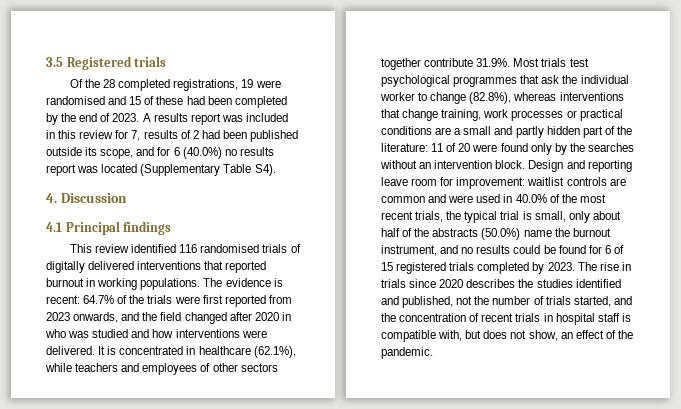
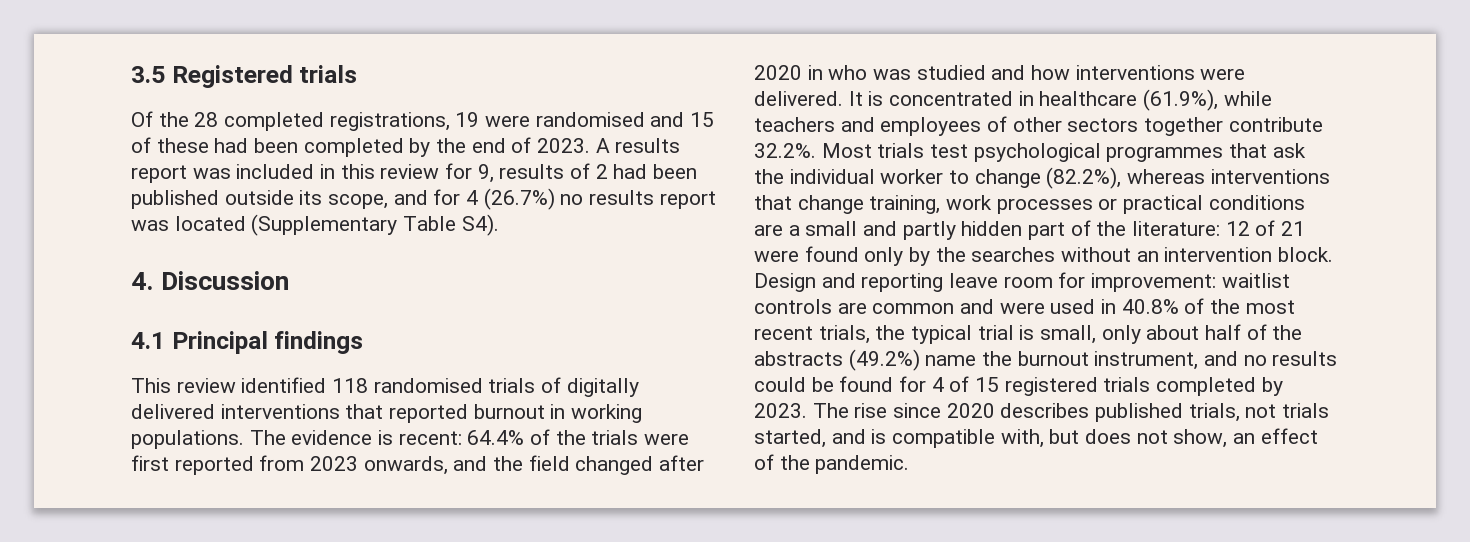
- A results report was included in this review for 7, results of 2 had been published outside its scope, and for 6 (40.0%) no results report was located (Supplementary Table S4).
+ A results report was included in this review for 9, results of 2 had been published outside its scope, and for 4 (26.7%) no results report was located (Supplementary Table S4).
- This review identified 116 randomised trials of digitally delivered interventions that reported burnout in working populations.
+ This review identified 118 randomised trials of digitally delivered interventions that reported burnout in working populations.
- The evidence is recent: 64.7% of the trials were first reported from 2023 onwards, and the field changed after 2020 in who was studied and how interventions were delivered.
+ The evidence is recent: 64.4% of the trials were first reported from 2023 onwards, and the field changed after 2020 in who was studied and how interventions were delivered.
- It is concentrated in healthcare (62.1%), while teachers and employees of other sectors together contribute 31.9%. Most trials test psychological programmes that ask the individual worker to change (82.8%), whereas interventions that change training, work processes or practical conditions are a small and partly hidden part of the literature: 11 of 20 were found only by the searches without an intervention block.
+ It is concentrated in healthcare (61.9%), while teachers and employees of other sectors together contribute 32.2%. Most trials test psychological programmes that ask the individual worker to change (82.2%), whereas interventions that change training, work processes or practical conditions are a small and partly hidden part of the literature: 12 of 21 were found only by the searches without an intervention block.
- Design and reporting leave room for improvement: waitlist controls are common and were used in 40.0% of the most recent trials, the typical trial is small, only about half of the abstracts (50.0%) name the burnout instrument, and no results could be found for 6 of 15 registered trials completed by 2023.
+ Design and reporting leave room for improvement: waitlist controls are common and were used in 40.8% of the most recent trials, the typical trial is small, only about half of the abstracts (49.2%) name the burnout instrument, and no results could be found for 4 of 15 registered trials completed by 2023.
- The rise in trials since 2020 describes the studies identified and published, not the number of trials started, and the concentration of recent trials in hospital staff is compatible with, but does not show, an effect of the pandemic.
+ The rise since 2020 describes published trials, not trials started, and is compatible with, but does not show, an effect of the pandemic.

